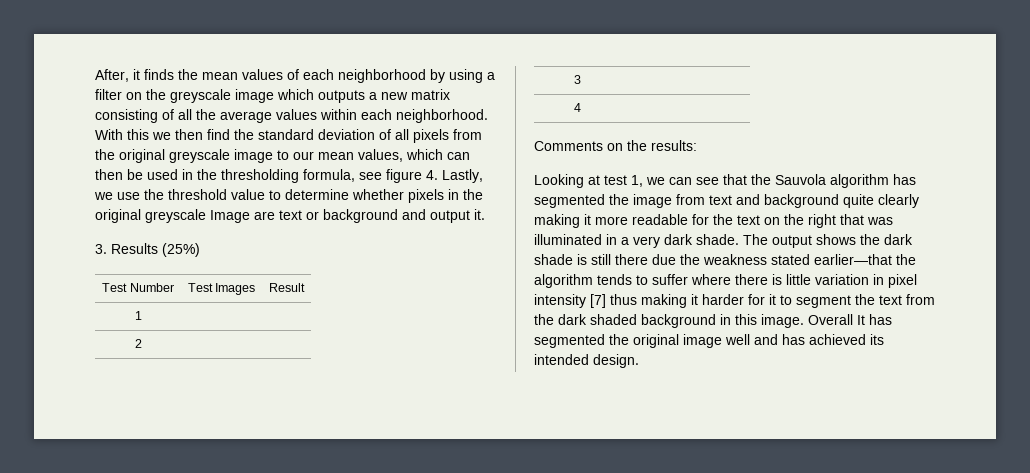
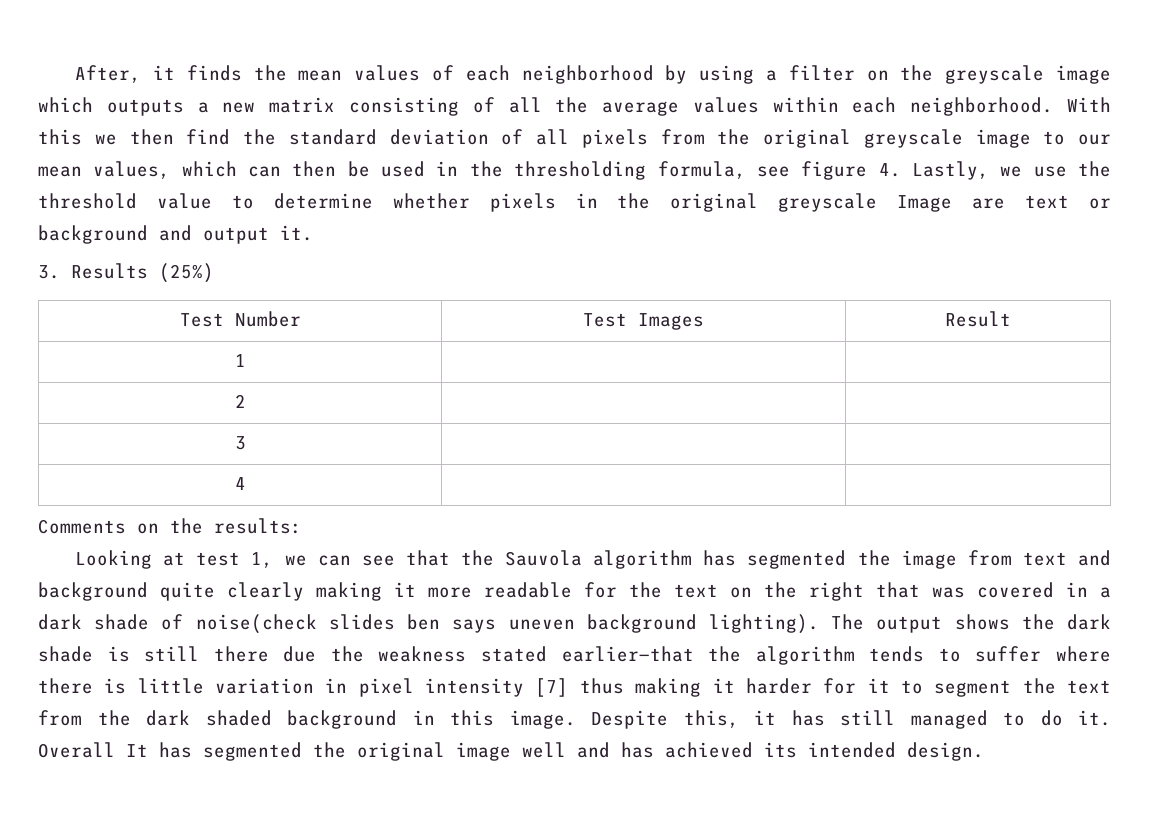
- Looking at test 1, we can see that the Sauvola algorithm has segmented the image from text and background quite clearly making it more readable for the text on the right that was illuminated in a very dark shade.
+ Looking at test 1, we can see that the Sauvola algorithm has segmented the image from text and background quite clearly making it more readable for the text on the right that was covered in a dark shade of noise(check slides ben says uneven background lighting).
+ Despite this, it has still managed to do it.

